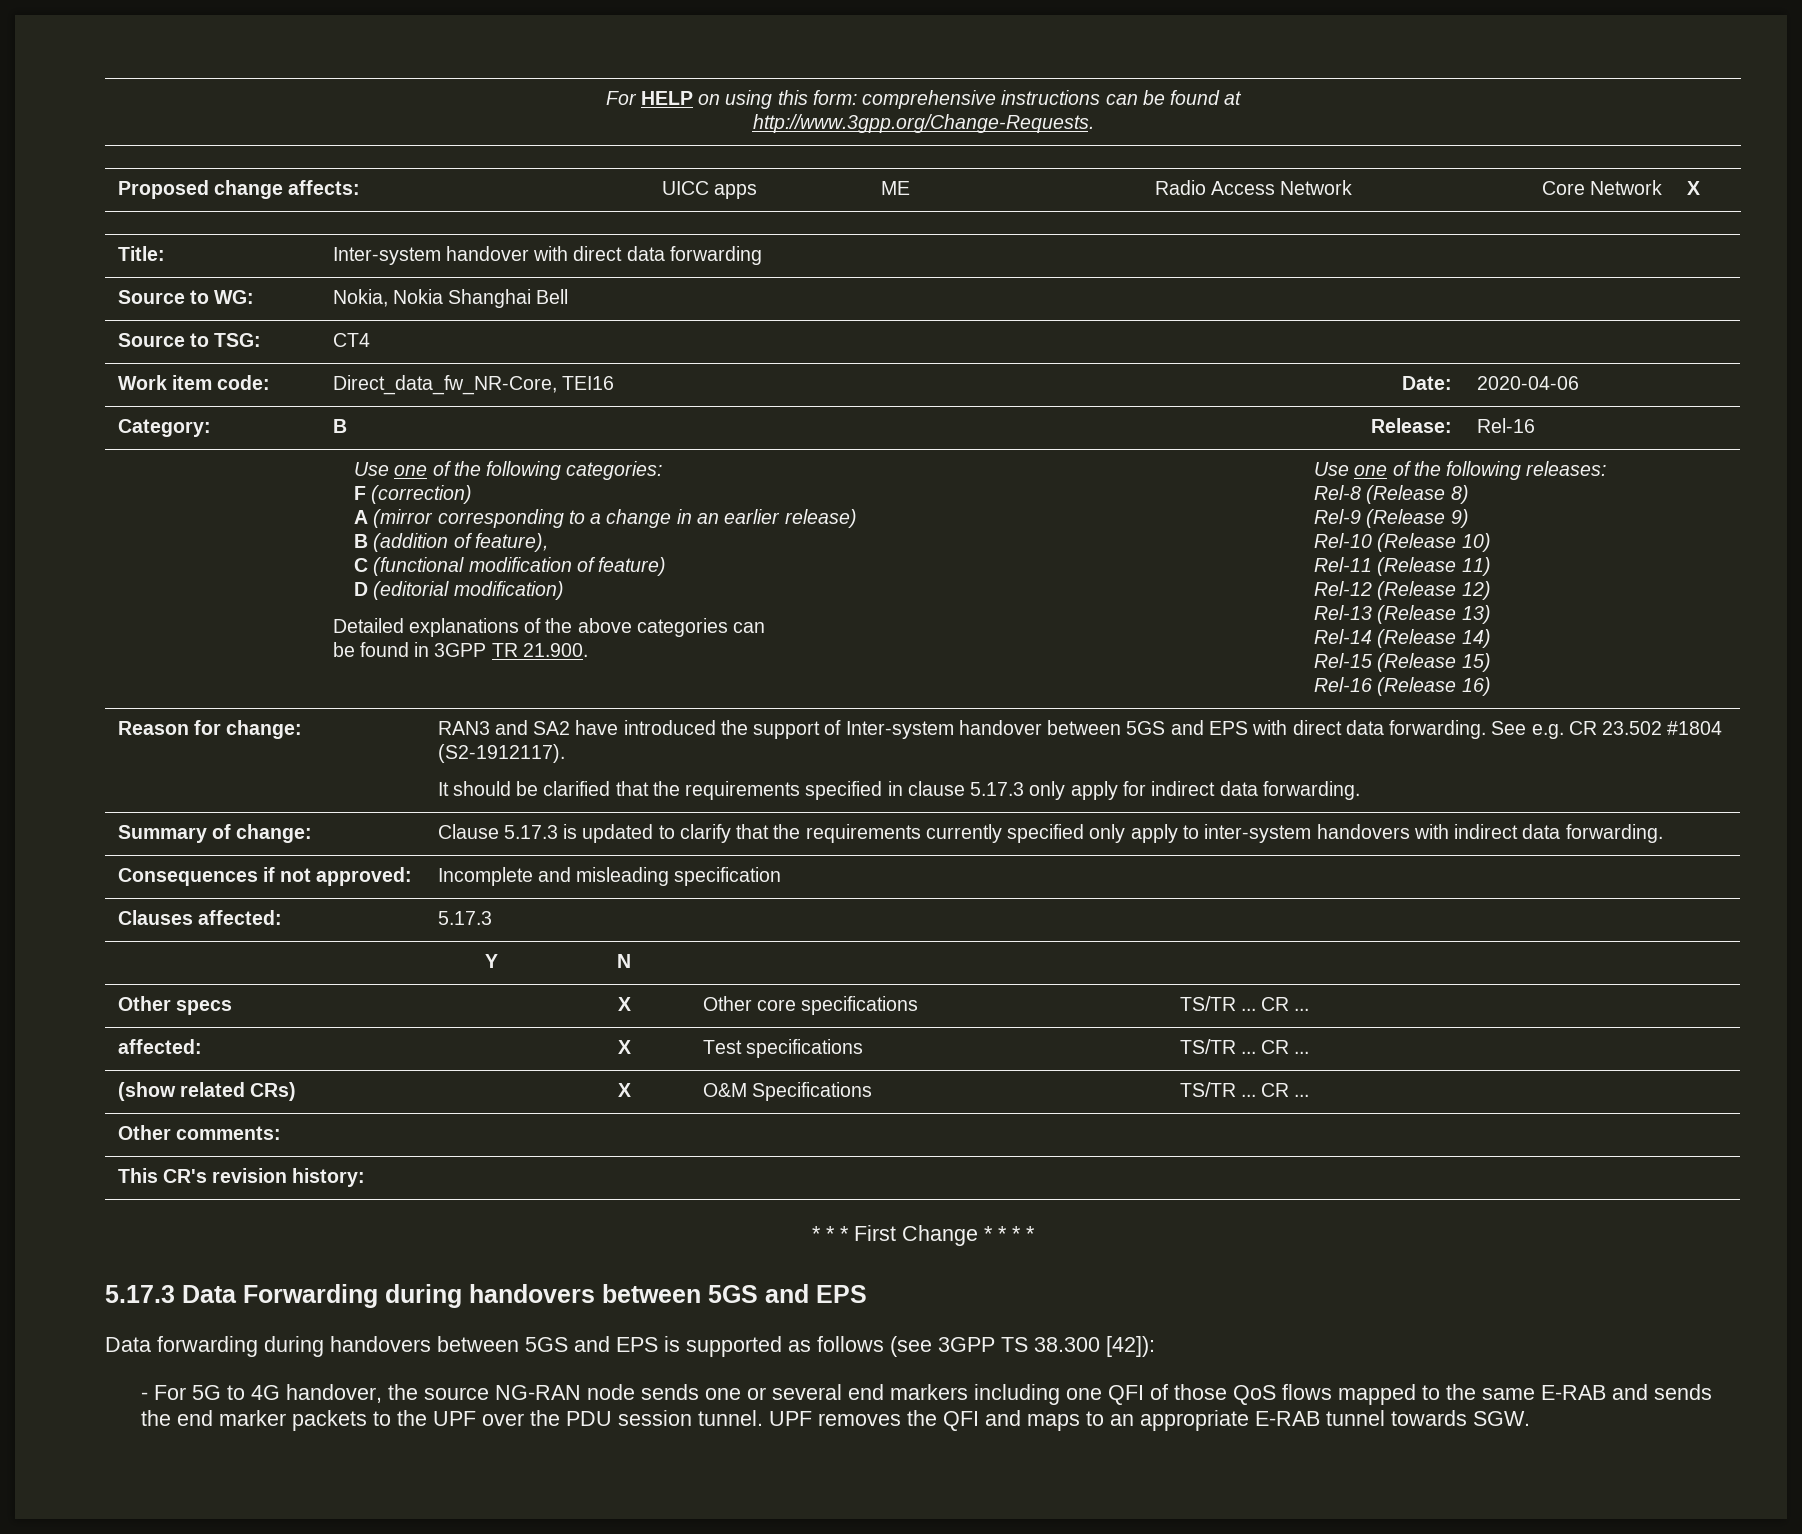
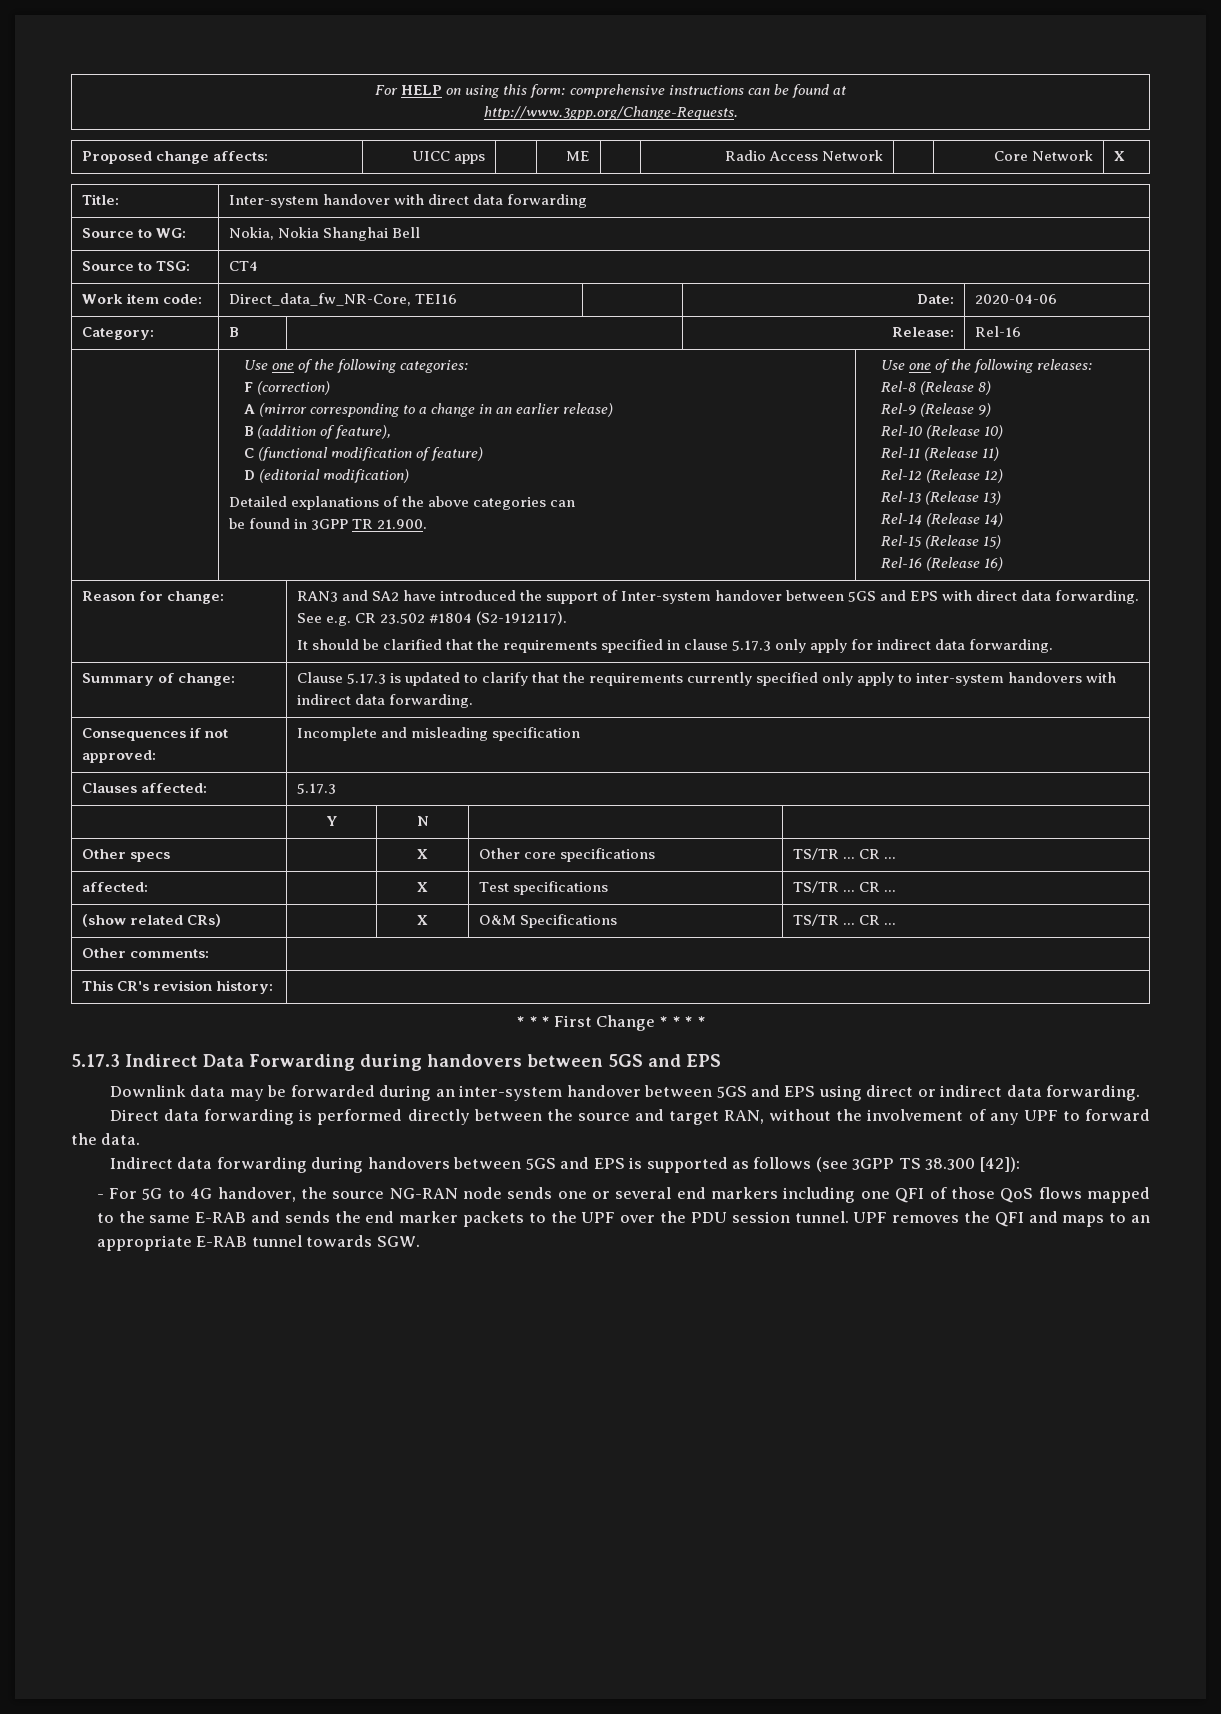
- 5.17.3 Data Forwarding during handovers between 5GS and EPS
+ 5.17.3 Indirect Data Forwarding during handovers between 5GS and EPS
- Data forwarding during handovers between 5GS and EPS is supported as follows (see 3GPP TS 38.300 [42]):
+ Downlink data may be forwarded during an inter-system handover between 5GS and EPS using direct or indirect data forwarding.
+ Direct data forwarding is performed directly between the source and target RAN, without the involvement of any UPF to forward the data.
+ Indirect data forwarding during handovers between 5GS and EPS is supported as follows (see 3GPP TS 38.300 [42]):

